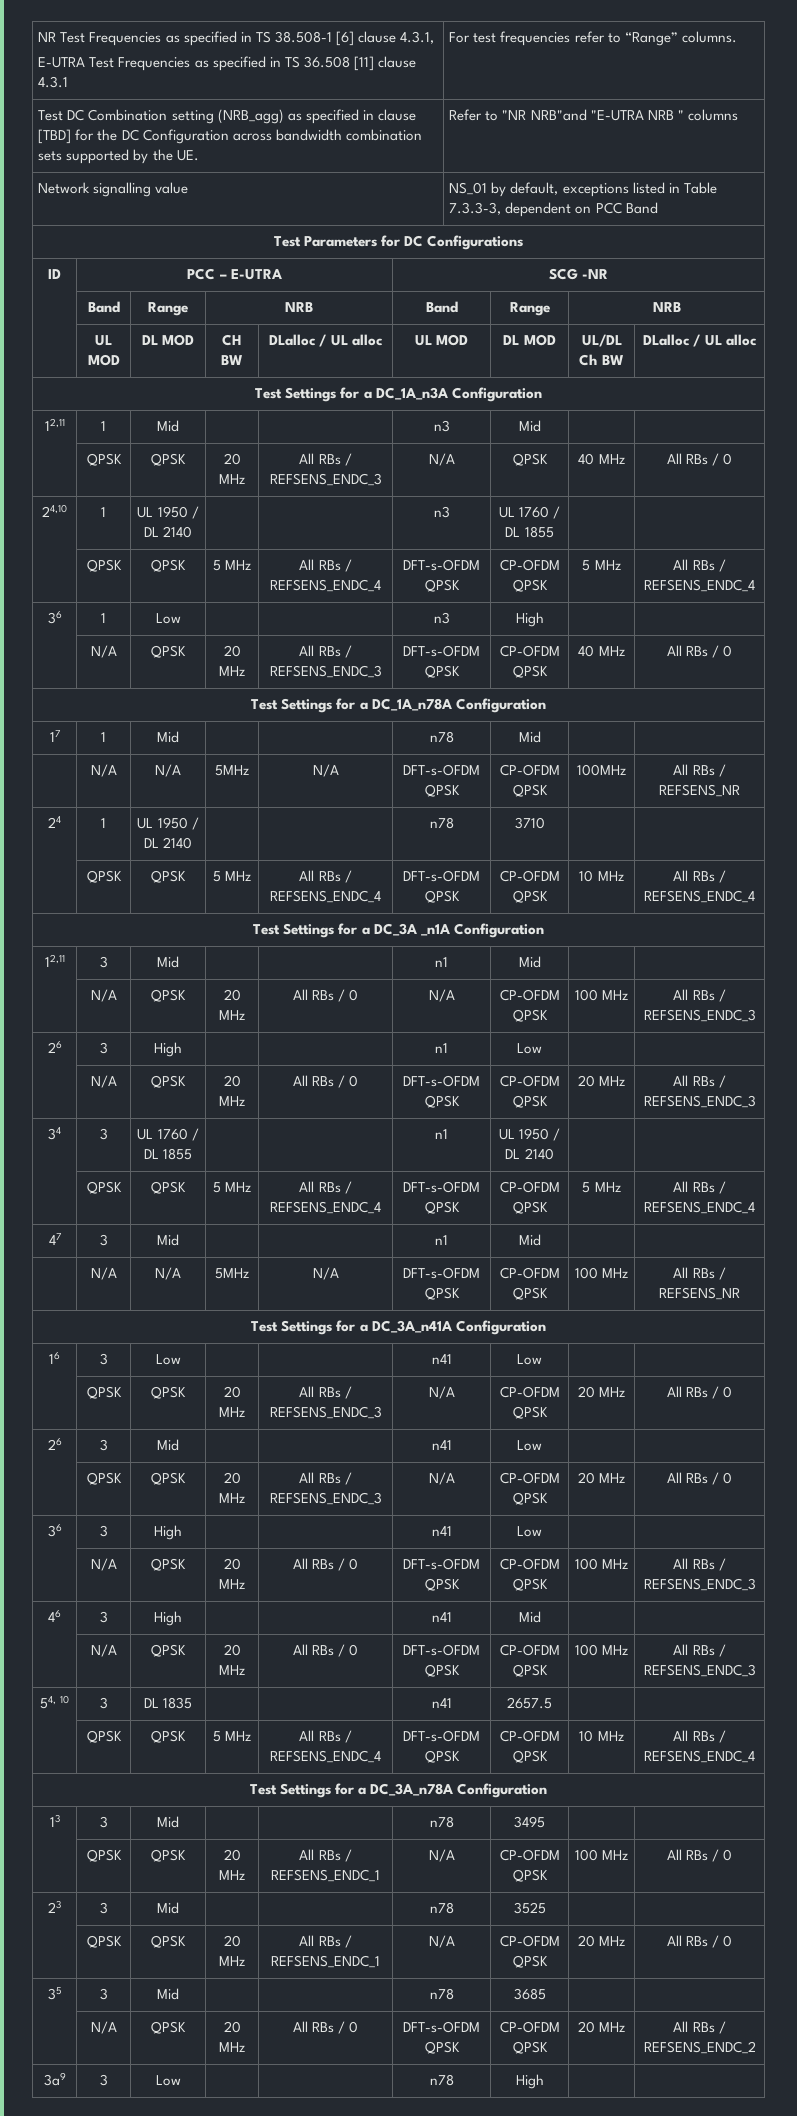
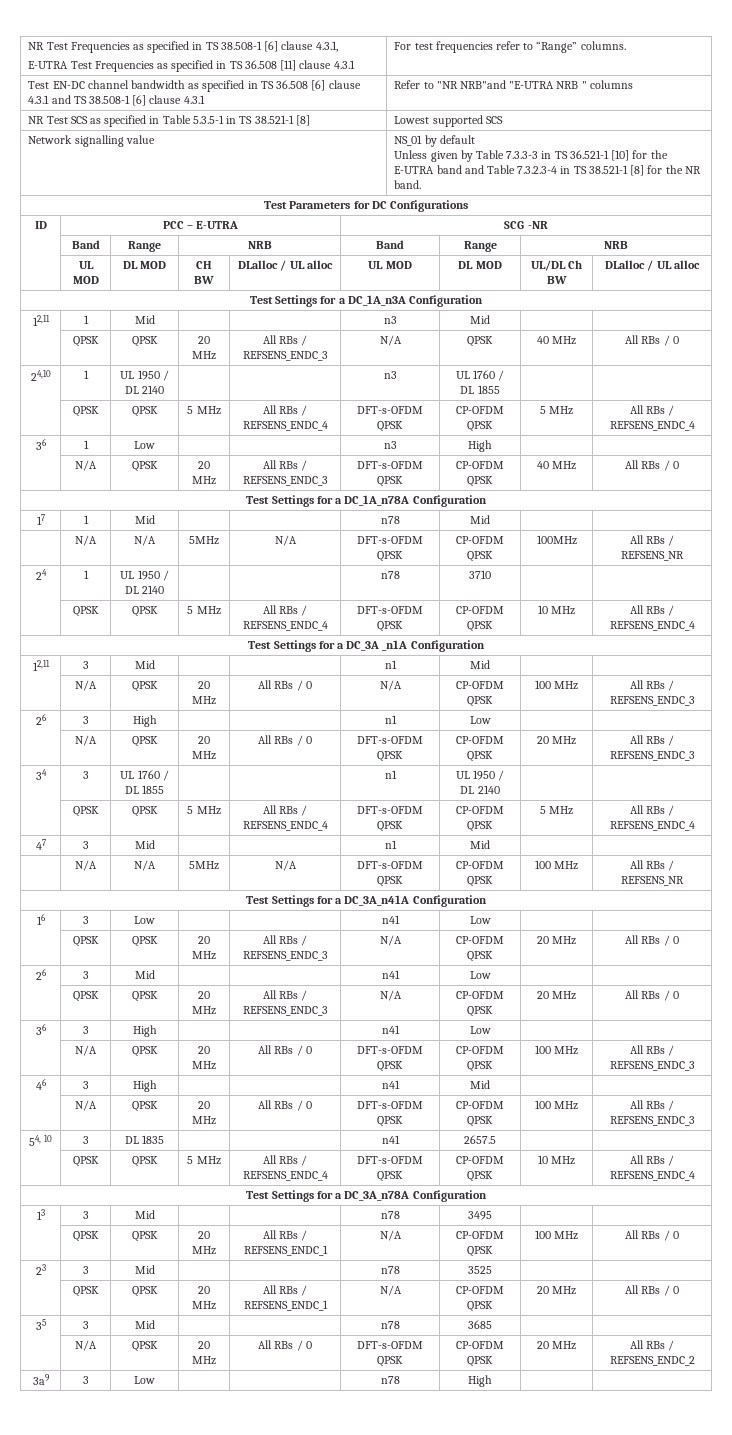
- Test DC Combination setting (NRB_agg) as specified in clause [TBD] for the DC Configuration across bandwidth combination sets supported by the UE. | Refer to "NR NRB"and "E-UTRA NRB " columns
+ Test EN-DC channel bandwidth as specified in TS 36.508 [6] clause 4.3.1 and TS 38.508-1 [6] clause 4.3.1 | Refer to "NR NRB"and "E-UTRA NRB " columns
+ NR Test SCS as specified in Table 5.3.5-1 in TS 38.521-1 [8] | Lowest supported SCS
- Network signalling value | NS_01 by default, exceptions listed in Table 7.3.3-3, dependent on PCC Band
+ Network signalling value | NS_01 by default
+ Unless given by Table 7.3.3-3 in TS 36.521-1 [10] for the E-UTRA band and Table 7.3.2.3-4 in TS 38.521-1 [8] for the NR band.

